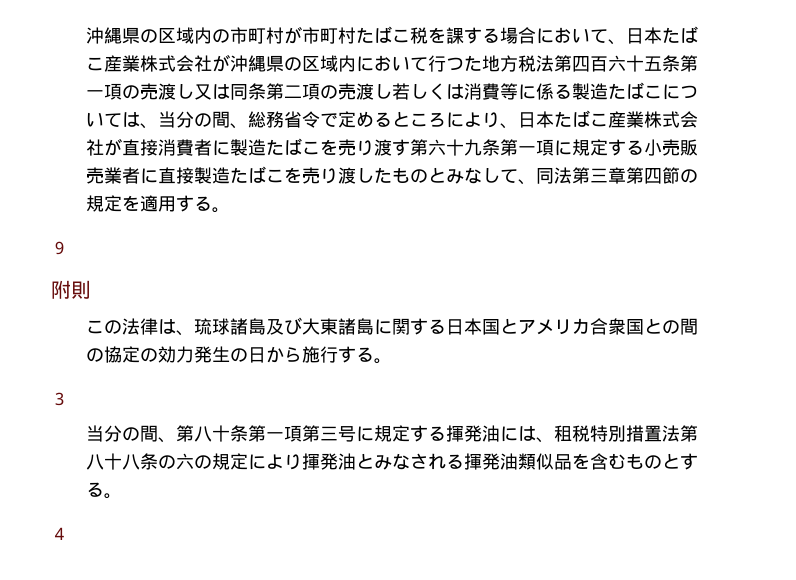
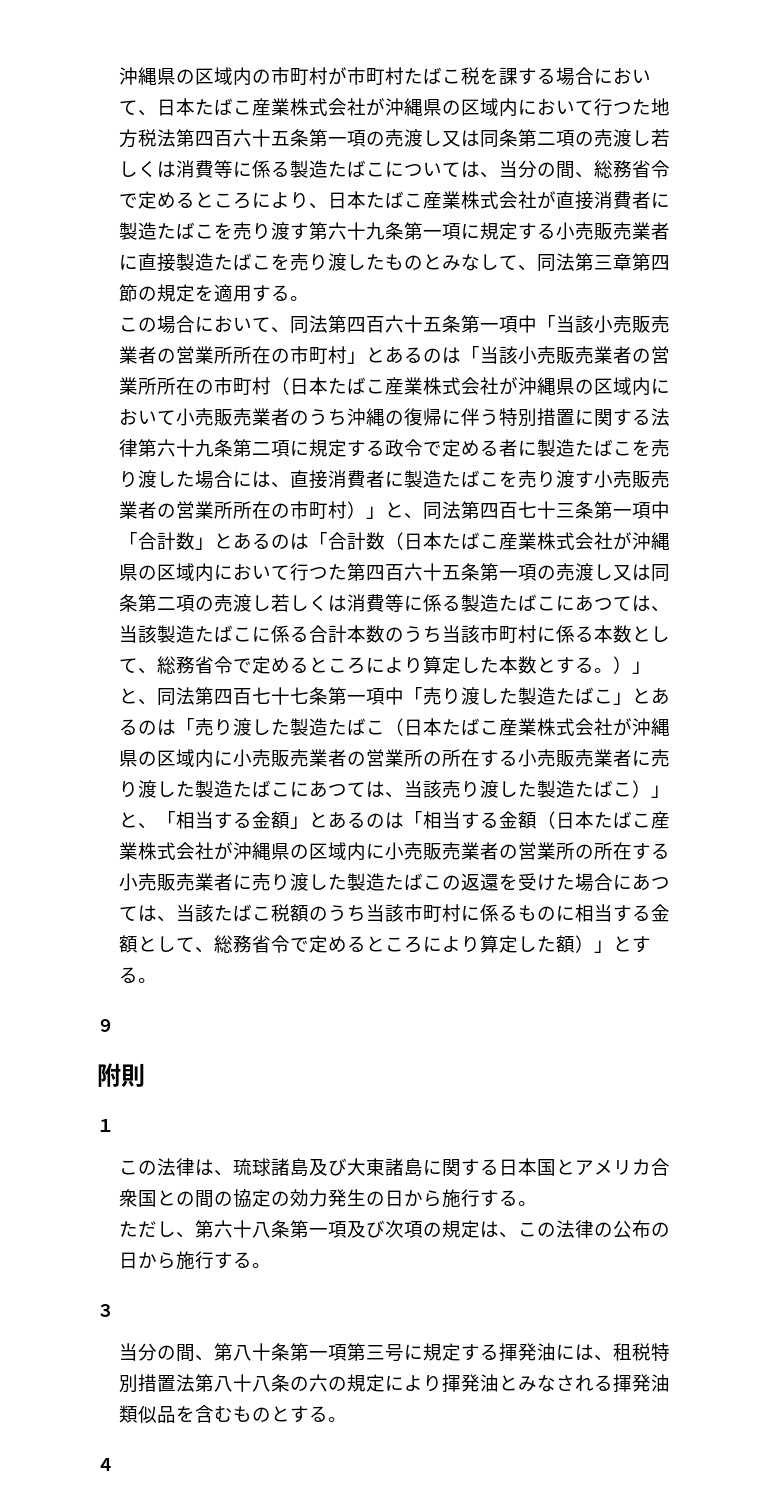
+ この場合において、同法第四百六十五条第一項中「当該小売販売業者の営業所所在の市町村」とあるのは「当該小売販売業者の営業所所在の市町村（日本たばこ産業株式会社が沖縄県の区域内において小売販売業者のうち沖縄の復帰に伴う特別措置に関する法律第六十九条第二項に規定する政令で定める者に製造たばこを売り渡した場合には、直接消費者に製造たばこを売り渡す小売販売業者の営業所所在の市町村）」と、同法第四百七十三条第一項中「合計数」とあるのは「合計数（日本たばこ産業株式会社が沖縄県の区域内において行つた第四百六十五条第一項の売渡し又は同条第二項の売渡し若しくは消費等に係る製造たばこにあつては、当該製造たばこに係る合計本数のうち当該市町村に係る本数として、総務省令で定めるところにより算定した本数とする。）」と、同法第四百七十七条第一項中「売り渡した製造たばこ」とあるのは「売り渡した製造たばこ（日本たばこ産業株式会社が沖縄県の区域内に小売販売業者の営業所の所在する小売販売業者に売り渡した製造たばこにあつては、当該売り渡した製造たばこ）」と、「相当する金額」とあるのは「相当する金額（日本たばこ産業株式会社が沖縄県の区域内に小売販売業者の営業所の所在する小売販売業者に売り渡した製造たばこの返還を受けた場合にあつては、当該たばこ税額のうち当該市町村に係るものに相当する金額として、総務省令で定めるところにより算定した額）」とする。
+ １
+ ただし、第六十八条第一項及び次項の規定は、この法律の公布の日から施行する。

